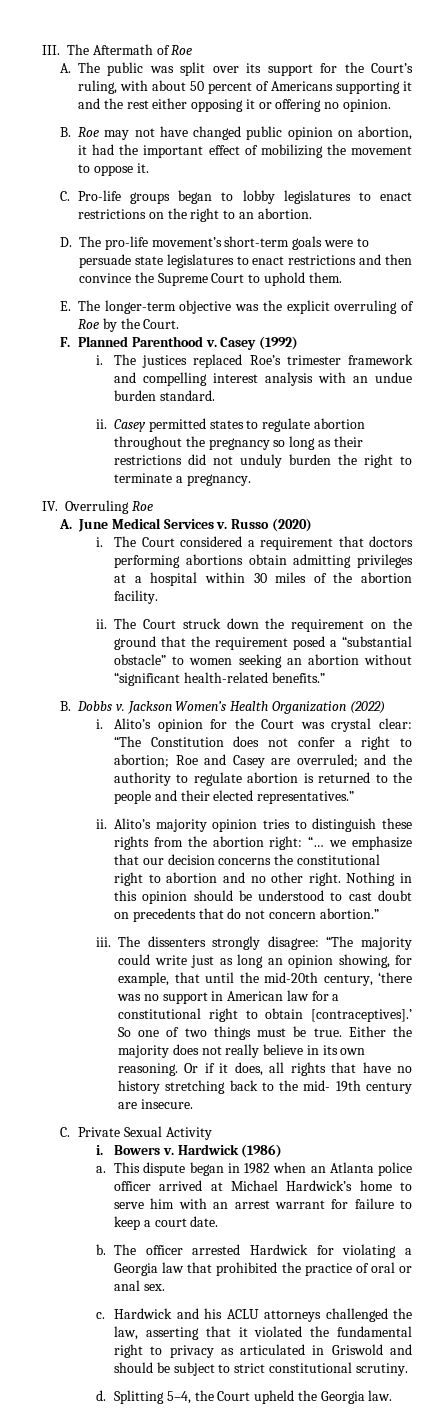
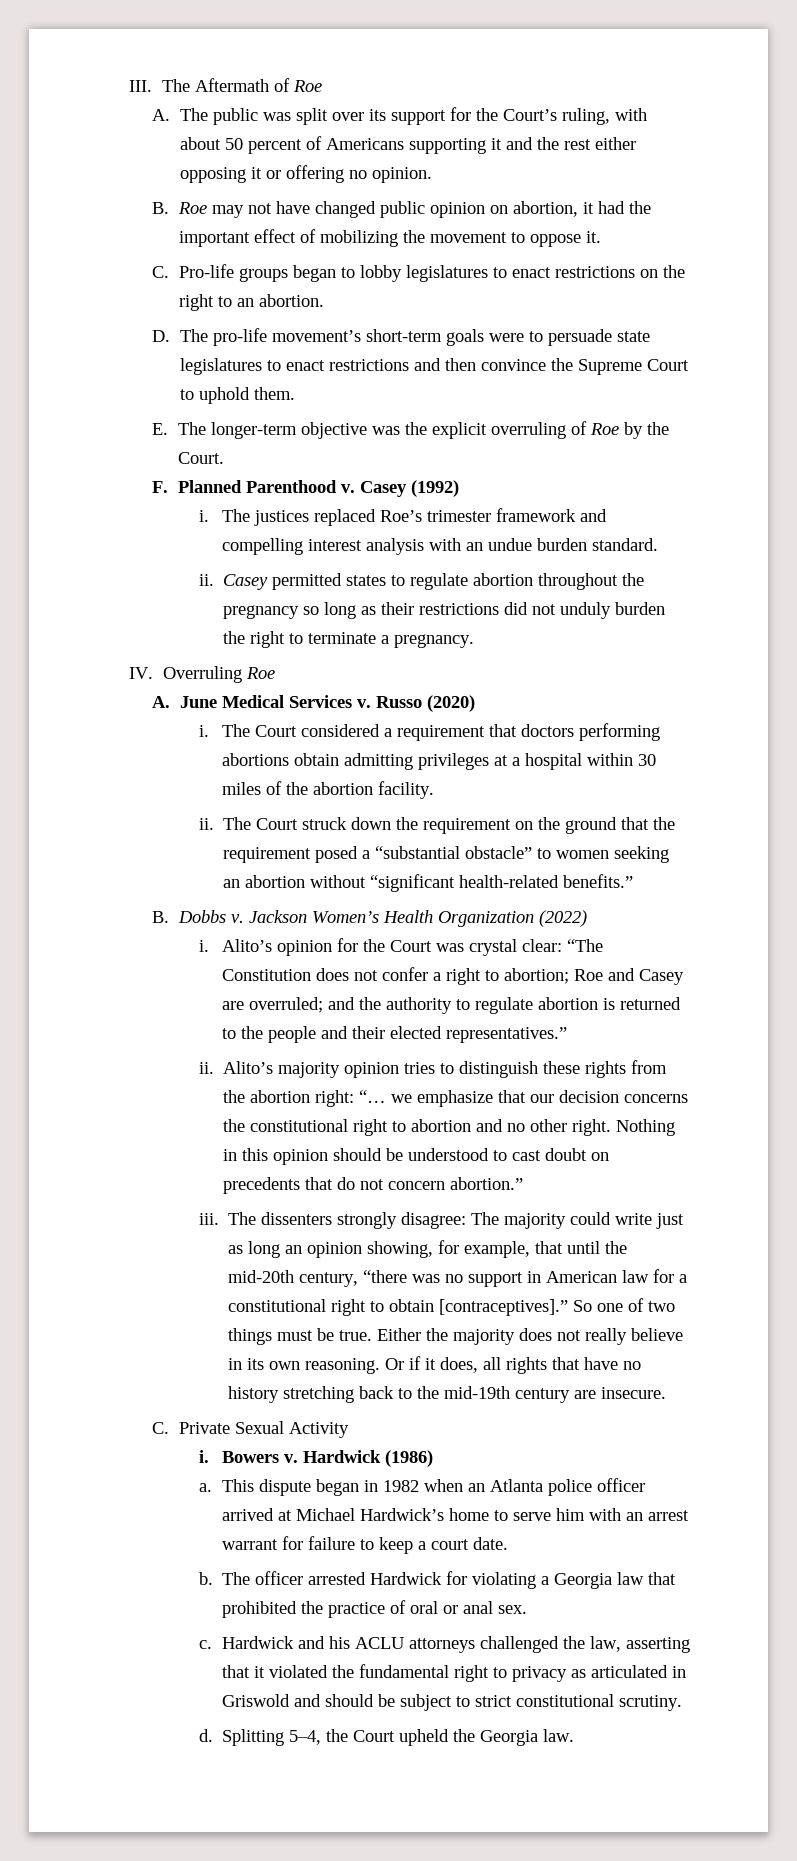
- The dissenters strongly disagree: “The majority could write just as long an opinion showing, for example, that until the mid-20th century, ‘there was no support in American law for a constitutional right to obtain [contraceptives].’
+ The dissenters strongly disagree: The majority could write just as long an opinion showing, for example, that until the mid-20th century, “there was no support in American law for a constitutional right to obtain [contraceptives].”
- Or if it does, all rights that have no history stretching back to the mid- 19th century are insecure.
+ Or if it does, all rights that have no history stretching back to the mid-19th century are insecure.

